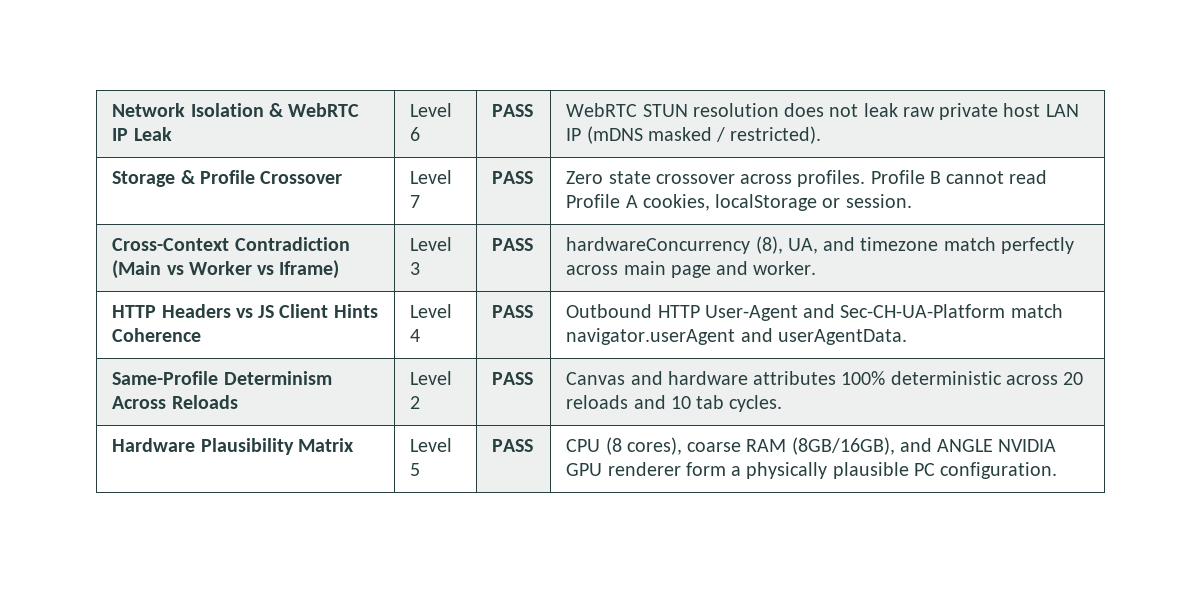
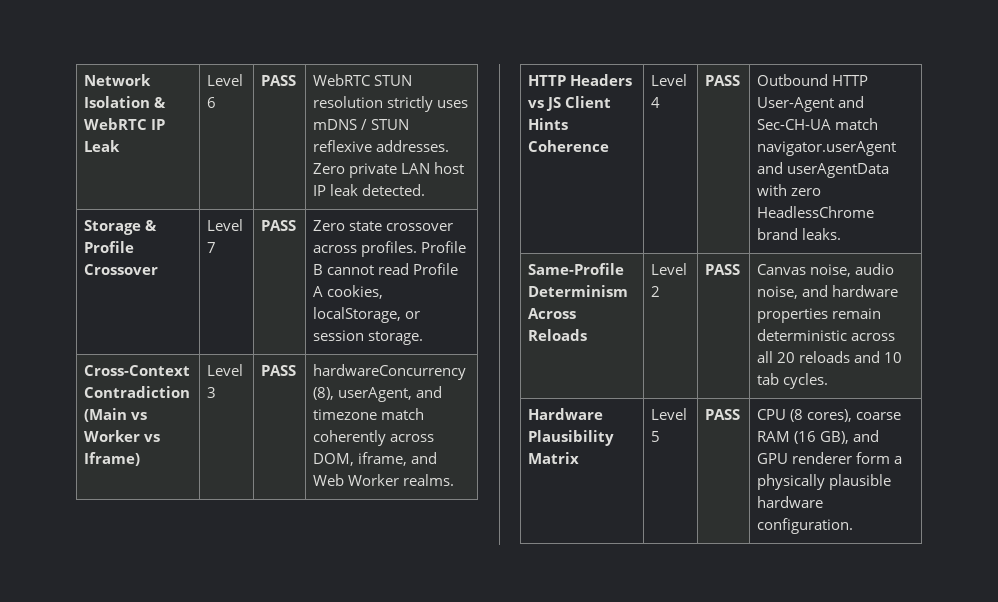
- Network Isolation & WebRTC IP Leak | Level 6 | PASS | WebRTC STUN resolution does not leak raw private host LAN IP (mDNS masked / restricted).
+ Network Isolation & WebRTC IP Leak | Level 6 | PASS | WebRTC STUN resolution strictly uses mDNS / STUN reflexive addresses. Zero private LAN host IP leak detected.
- Storage & Profile Crossover | Level 7 | PASS | Zero state crossover across profiles. Profile B cannot read Profile A cookies, localStorage or session.
+ Storage & Profile Crossover | Level 7 | PASS | Zero state crossover across profiles. Profile B cannot read Profile A cookies, localStorage, or session storage.
- Cross-Context Contradiction (Main vs Worker vs Iframe) | Level 3 | PASS | hardwareConcurrency (8), UA, and timezone match perfectly across main page and worker.
+ Cross-Context Contradiction (Main vs Worker vs Iframe) | Level 3 | PASS | hardwareConcurrency (8), userAgent, and timezone match coherently across DOM, iframe, and Web Worker realms.
- HTTP Headers vs JS Client Hints Coherence | Level 4 | PASS | Outbound HTTP User-Agent and Sec-CH-UA-Platform match navigator.userAgent and userAgentData.
+ HTTP Headers vs JS Client Hints Coherence | Level 4 | PASS | Outbound HTTP User-Agent and Sec-CH-UA match navigator.userAgent and userAgentData with zero HeadlessChrome brand leaks.
- Same-Profile Determinism Across Reloads | Level 2 | PASS | Canvas and hardware attributes 100% deterministic across 20 reloads and 10 tab cycles.
+ Same-Profile Determinism Across Reloads | Level 2 | PASS | Canvas noise, audio noise, and hardware properties remain deterministic across all 20 reloads and 10 tab cycles.
- Hardware Plausibility Matrix | Level 5 | PASS | CPU (8 cores), coarse RAM (8GB/16GB), and ANGLE NVIDIA GPU renderer form a physically plausible PC configuration.
+ Hardware Plausibility Matrix | Level 5 | PASS | CPU (8 cores), coarse RAM (16 GB), and GPU renderer form a physically plausible hardware configuration.

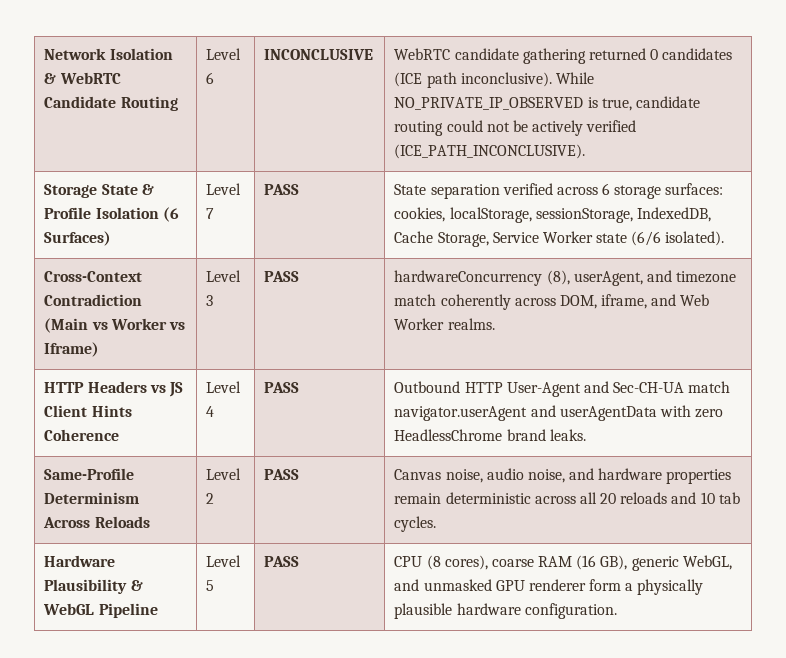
- Network Isolation & WebRTC IP Leak | Level 6 | PASS | WebRTC STUN resolution strictly uses mDNS / STUN reflexive addresses. Zero private LAN host IP leak detected.
+ Network Isolation & WebRTC Candidate Routing | Level 6 | INCONCLUSIVE | WebRTC candidate gathering returned 0 candidates (ICE path inconclusive). While NO_PRIVATE_IP_OBSERVED is true, candidate routing could not be actively verified (ICE_PATH_INCONCLUSIVE).
- Storage & Profile Crossover | Level 7 | PASS | Zero state crossover across profiles. Profile B cannot read Profile A cookies, localStorage, or session storage.
+ Storage State & Profile Isolation (6 Surfaces) | Level 7 | PASS | State separation verified across 6 storage surfaces: cookies, localStorage, sessionStorage, IndexedDB, Cache Storage, Service Worker state (6/6 isolated).
- Hardware Plausibility Matrix | Level 5 | PASS | CPU (8 cores), coarse RAM (16 GB), and GPU renderer form a physically plausible hardware configuration.
+ Hardware Plausibility & WebGL Pipeline | Level 5 | PASS | CPU (8 cores), coarse RAM (16 GB), generic WebGL, and unmasked GPU renderer form a physically plausible hardware configuration.

